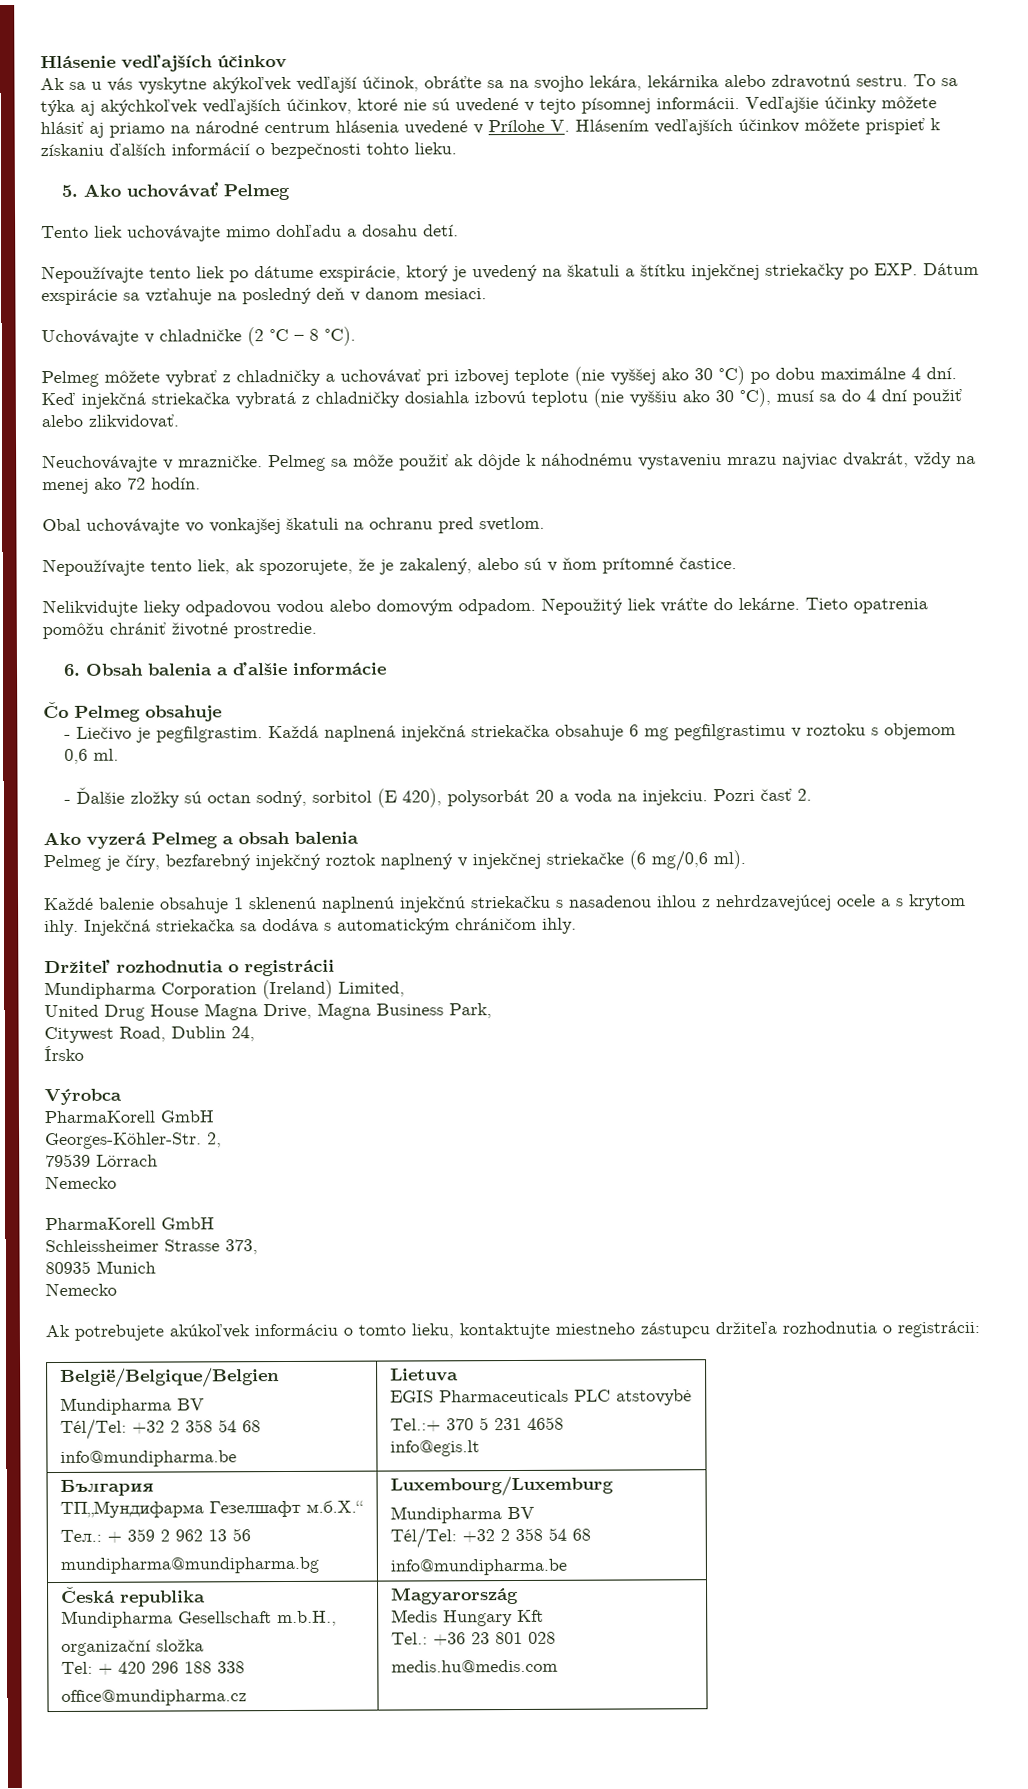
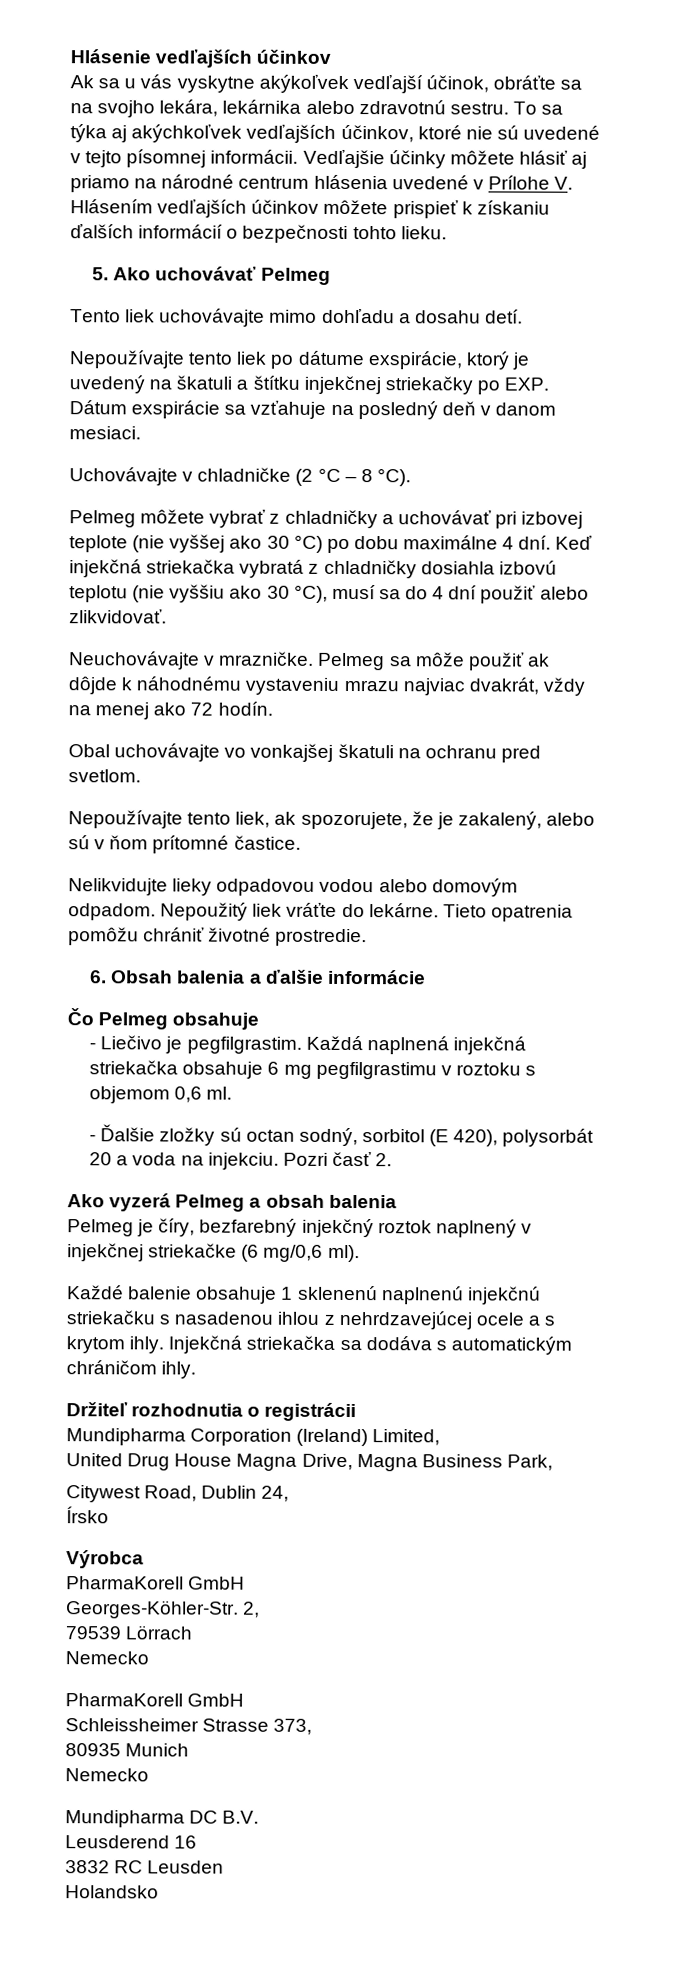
- Ak potrebujete akúkoľvek informáciu o tomto lieku, kontaktujte miestneho zástupcu držiteľa rozhodnutia o registrácii:
- België/Belgique/Belgien
- Mundipharma BV
- Tél/Tel: +32 2 358 54 68
- info@mundipharma.be | Lietuva
- EGIS Pharmaceuticals PLC atstovybė
- Tel.:+ 370 5 231 4658
- info@egis.lt
- България
- ТП„Мундифарма Гезелшафт м.б.Х.“
- Teл.: + 359 2 962 13 56
- mundipharma@mundipharma.bg | Luxembourg/Luxemburg
- Mundipharma BV
- Tél/Tel: +32 2 358 54 68
- info@mundipharma.be
- Česká republika
- Mundipharma Gesellschaft m.b.H.,
- organizační složka
- Tel: + 420 296 188 338
- office@mundipharma.cz | Magyarország
- Medis Hungary Kft
- Tel.: +36 23 801 028
- medis.hu@medis.com
+ Mundipharma DC B.V.
+ Leusderend 16
+ 3832 RC Leusden
+ Holandsko

